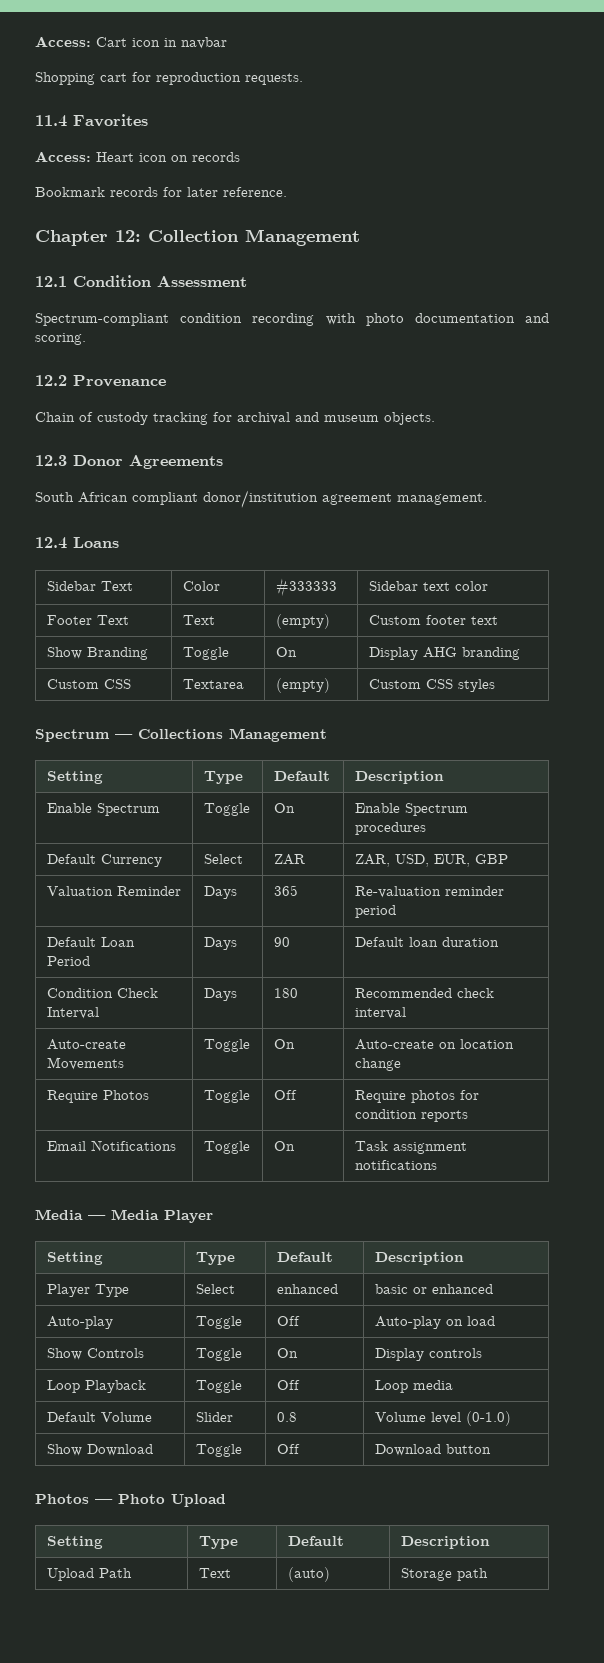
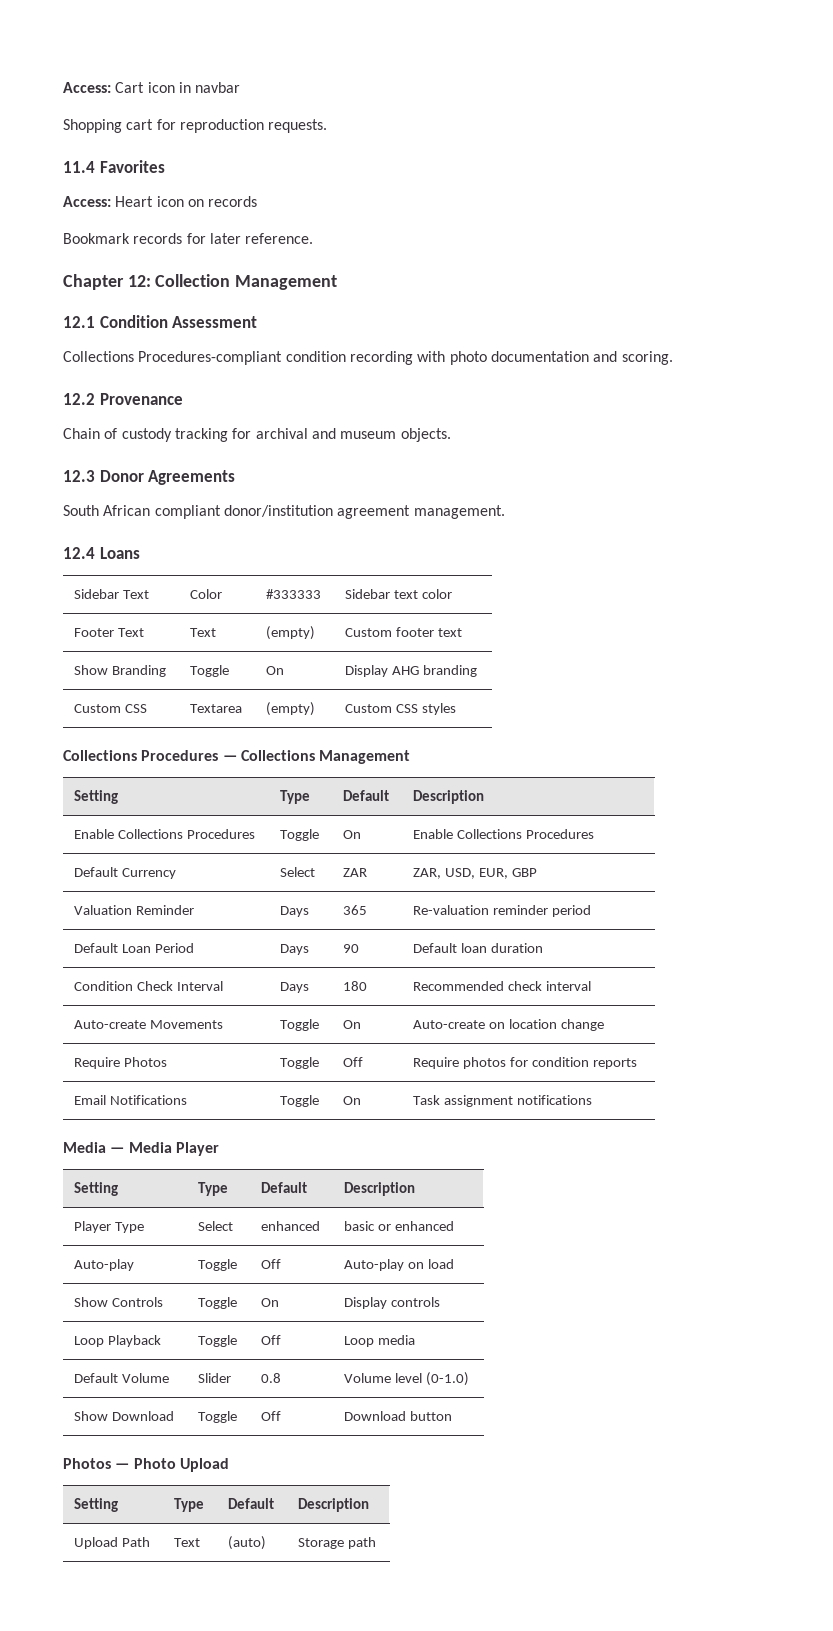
- Spectrum-compliant condition recording with photo documentation and scoring.
+ Collections Procedures-compliant condition recording with photo documentation and scoring.
- Spectrum — Collections Management
+ Collections Procedures — Collections Management
- Enable Spectrum | Toggle | On | Enable Spectrum procedures
+ Enable Collections Procedures | Toggle | On | Enable Collections Procedures

